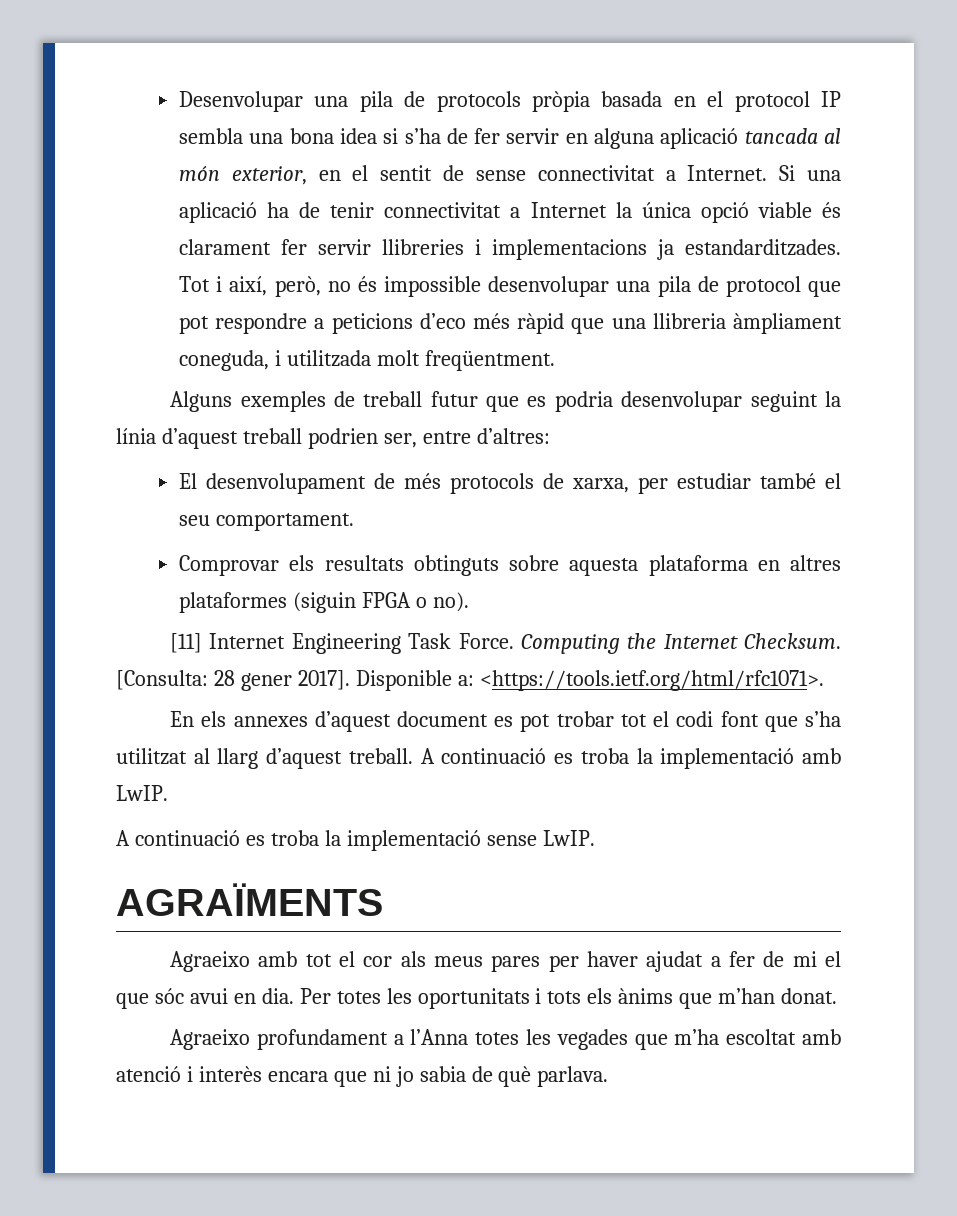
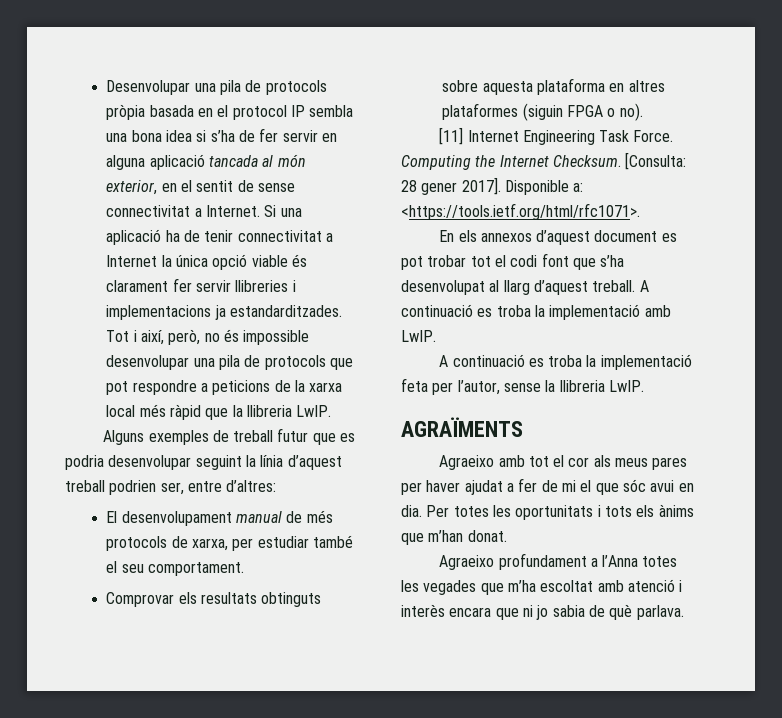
- Tot i així, però, no és impossible desenvolupar una pila de protocol que pot respondre a peticions d’eco més ràpid que una llibreria àmpliament coneguda, i utilitzada molt freqüentment.
+ Tot i així, però, no és impossible desenvolupar una pila de protocols que pot respondre a peticions de la xarxa local més ràpid que la llibreria LwIP.
- El desenvolupament de més protocols de xarxa, per estudiar també el seu comportament.
+ El desenvolupament manual de més protocols de xarxa, per estudiar també el seu comportament.
- En els annexes d’aquest document es pot trobar tot el codi font que s’ha utilitzat al llarg d’aquest treball.
+ En els annexos d’aquest document es pot trobar tot el codi font que s’ha desenvolupat al llarg d’aquest treball.
- A continuació es troba la implementació sense LwIP.
+ A continuació es troba la implementació feta per l’autor, sense la llibreria LwIP.

